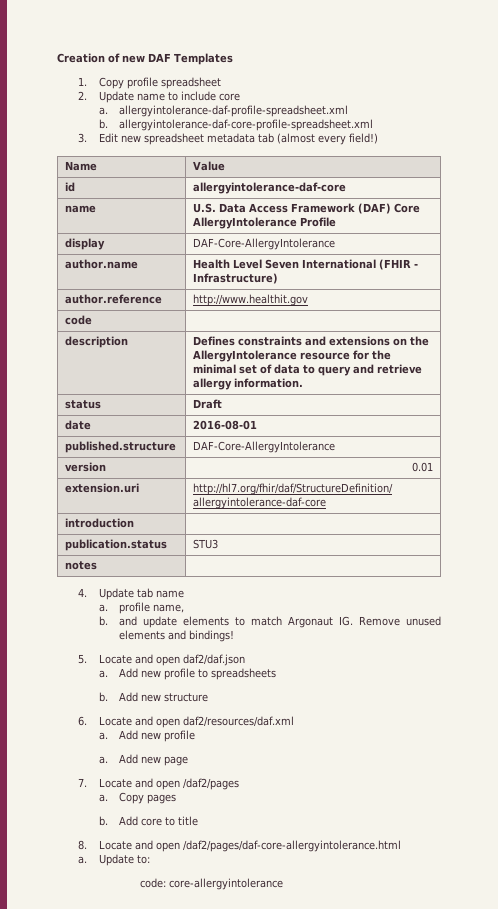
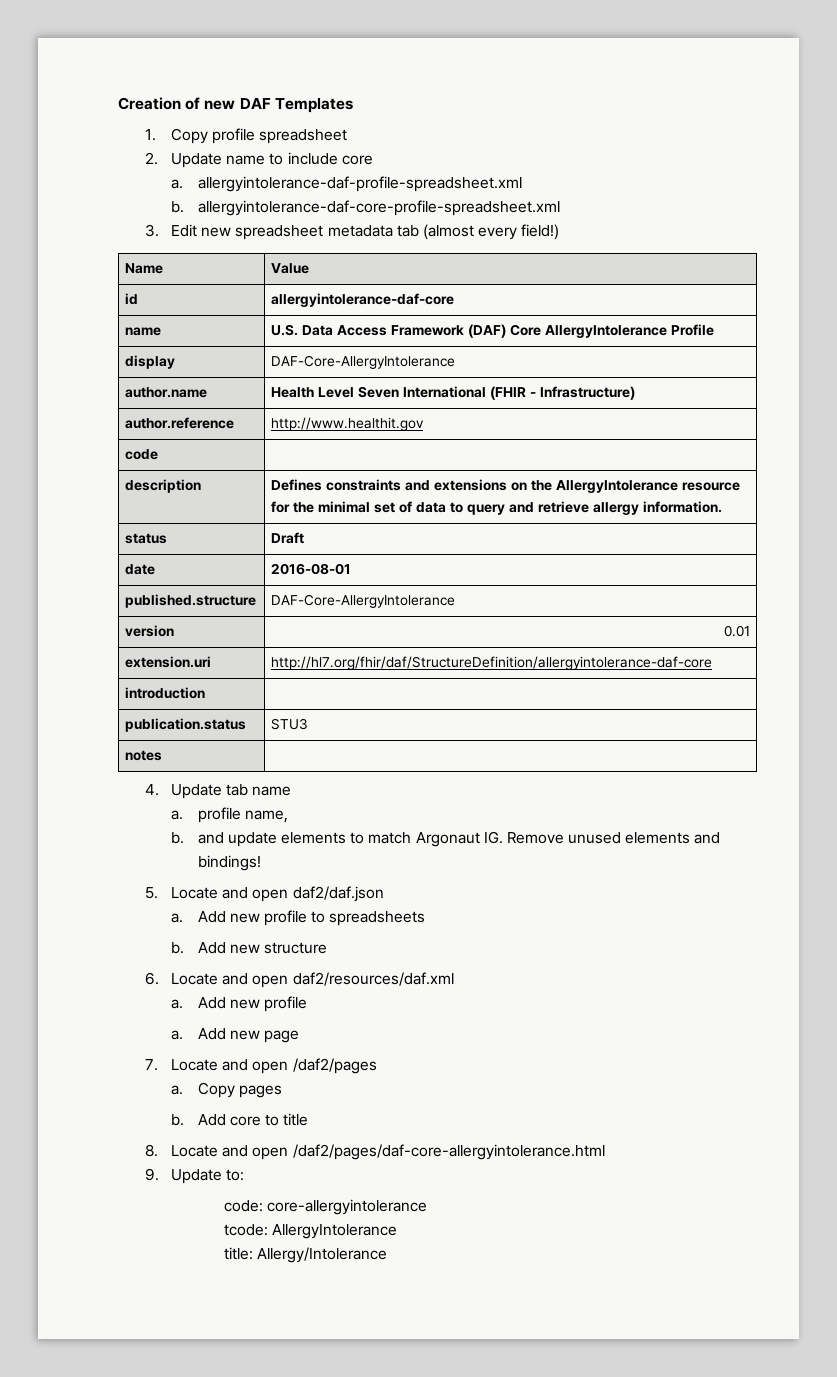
- a. Update to:
+ 9. Update to:
+ tcode: AllergyIntolerance
+ title: Allergy/Intolerance

